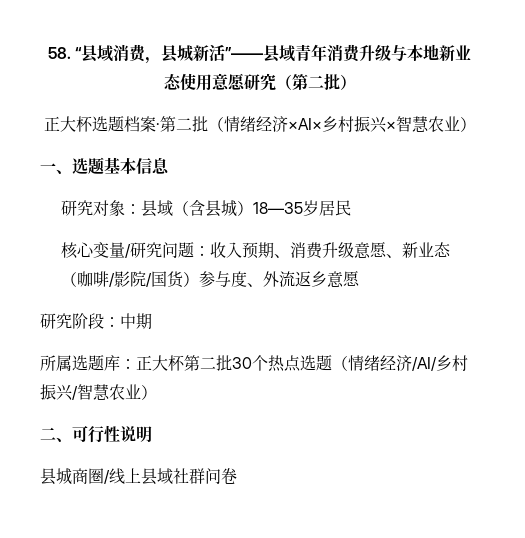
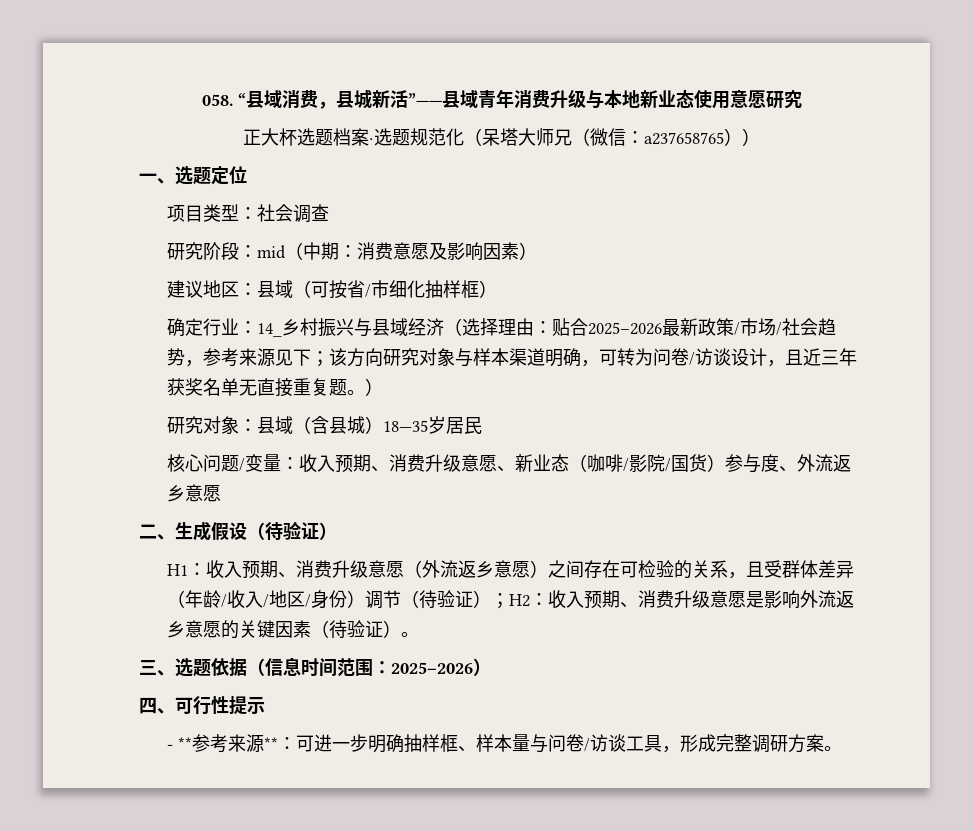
- 58. “县域消费，县城新活”——县域青年消费升级与本地新业态使用意愿研究（第二批）
+ 058. “县域消费，县城新活”——县域青年消费升级与本地新业态使用意愿研究
- 正大杯选题档案·第二批（情绪经济×AI×乡村振兴×智慧农业）
- 一、选题基本信息
+ 正大杯选题档案·选题规范化（呆塔大师兄（微信：a237658765））
+ 一、选题定位
+ 项目类型：社会调查
+ 研究阶段：mid（中期：消费意愿及影响因素）
+ 建议地区：县域（可按省/市细化抽样框）
+ 确定行业：14_乡村振兴与县域经济（选择理由：贴合2025–2026最新政策/市场/社会趋势，参考来源见下；该方向研究对象与样本渠道明确，可转为问卷/访谈设计，且近三年获奖名单无直接重复题。）
- 核心变量/研究问题：收入预期、消费升级意愿、新业态（咖啡/影院/国货）参与度、外流返乡意愿
+ 核心问题/变量：收入预期、消费升级意愿、新业态（咖啡/影院/国货）参与度、外流返乡意愿
- 研究阶段：中期
- 所属选题库：正大杯第二批30个热点选题（情绪经济/AI/乡村振兴/智慧农业）
- 二、可行性说明
- 县城商圈/线上县域社群问卷
+ 二、生成假设（待验证）
+ H1：收入预期、消费升级意愿（外流返乡意愿）之间存在可检验的关系，且受群体差异（年龄/收入/地区/身份）调节（待验证）；H2：收入预期、消费升级意愿是影响外流返乡意愿的关键因素（待验证）。
+ 三、选题依据（信息时间范围：2025–2026）
+ 四、可行性提示
+ - **参考来源**：可进一步明确抽样框、样本量与问卷/访谈工具，形成完整调研方案。

